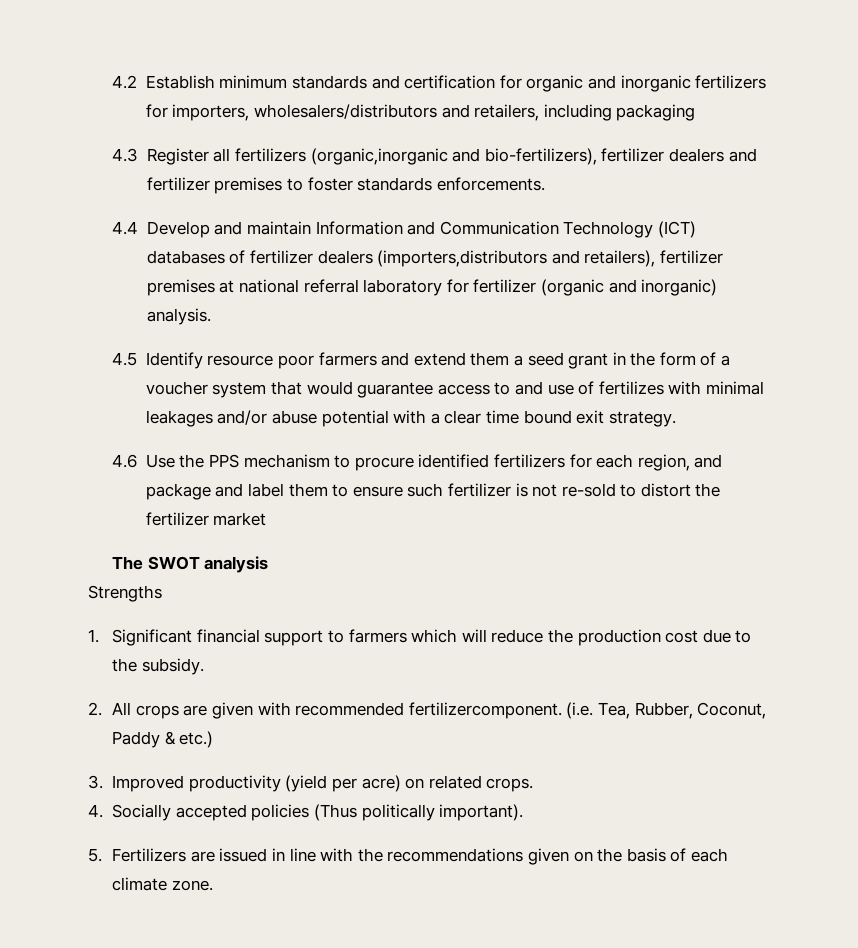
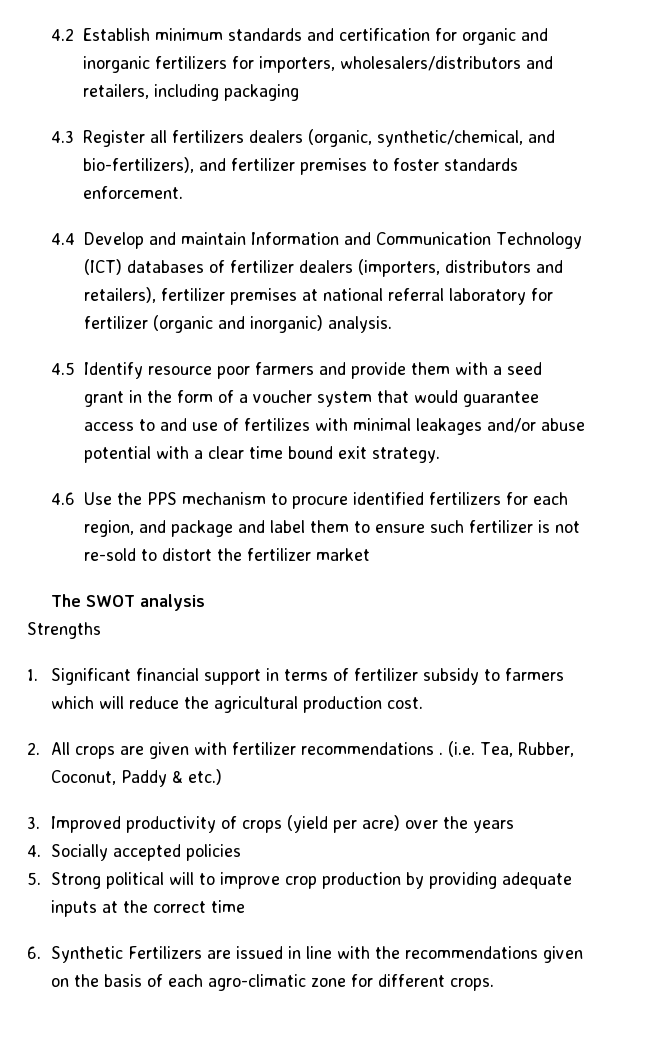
- 4.3 Register all fertilizers (organic,inorganic and bio-fertilizers), fertilizer dealers and fertilizer premises to foster standards enforcements.
+ 4.3 Register all fertilizers dealers (organic, synthetic/chemical, and bio-fertilizers), and fertilizer premises to foster standards enforcement.
- 4.4 Develop and maintain Information and Communication Technology (ICT) databases of fertilizer dealers (importers,distributors and retailers), fertilizer premises at national referral laboratory for fertilizer (organic and inorganic) analysis.
+ 4.4 Develop and maintain Information and Communication Technology (ICT) databases of fertilizer dealers (importers, distributors and retailers), fertilizer premises at national referral laboratory for fertilizer (organic and inorganic) analysis.
- 4.5 Identify resource poor farmers and extend them a seed grant in the form of a voucher system that would guarantee access to and use of fertilizes with minimal leakages and/or abuse potential with a clear time bound exit strategy.
+ 4.5 Identify resource poor farmers and provide them with a seed grant in the form of a voucher system that would guarantee access to and use of fertilizes with minimal leakages and/or abuse potential with a clear time bound exit strategy.
- 1. Significant financial support to farmers which will reduce the production cost due to the subsidy.
+ 1. Significant financial support in terms of fertilizer subsidy to farmers which will reduce the agricultural production cost.
- 2. All crops are given with recommended fertilizercomponent.
+ 2. All crops are given with fertilizer recommendations .
- 3. Improved productivity (yield per acre) on related crops.
+ 3. Improved productivity of crops (yield per acre) over the years
- 4. Socially accepted policies (Thus politically important).
- 5. Fertilizers are issued in line with the recommendations given on the basis of each climate zone.
+ 4. Socially accepted policies
+ 5. Strong political will to improve crop production by providing adequate inputs at the correct time
+ 6. Synthetic Fertilizers are issued in line with the recommendations given on the basis of each agro-climatic zone for different crops.

